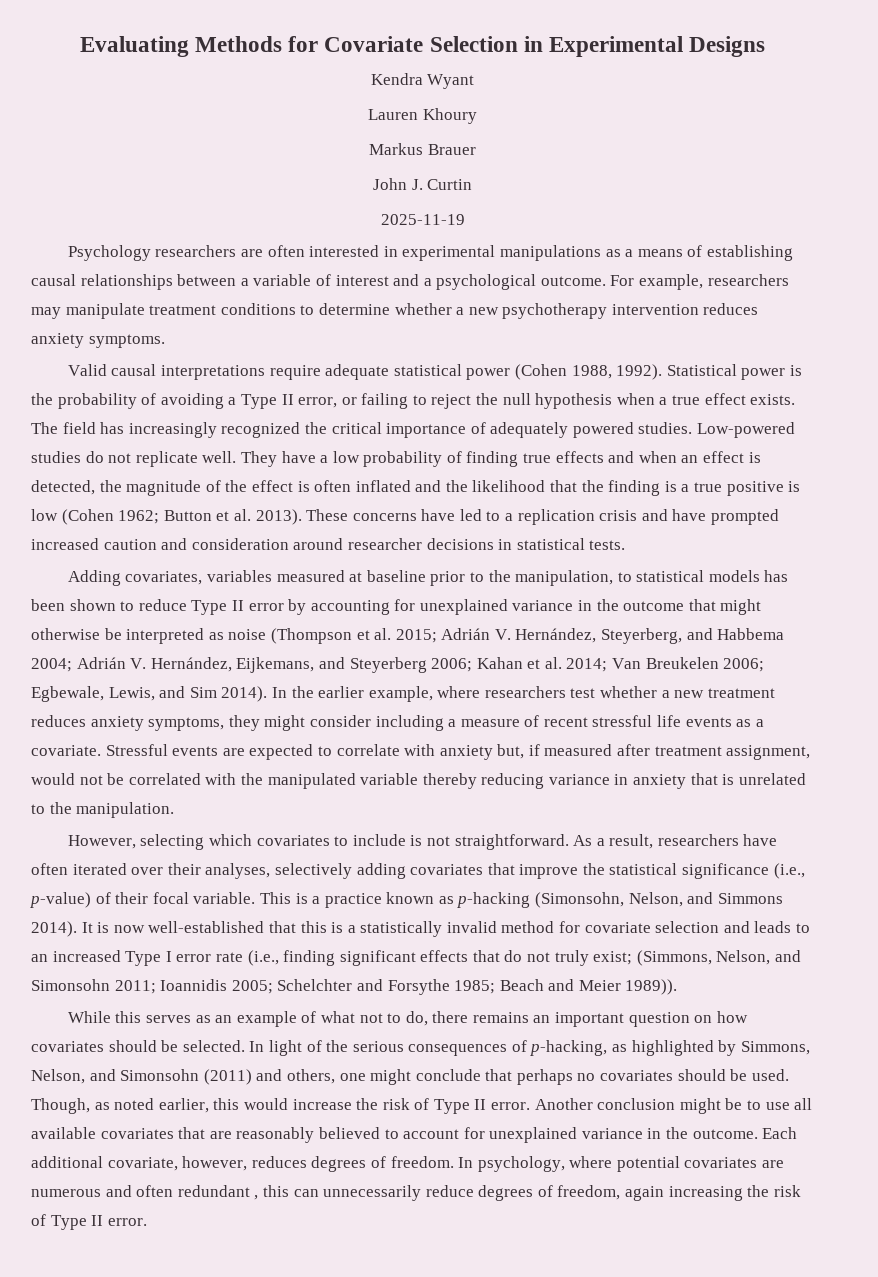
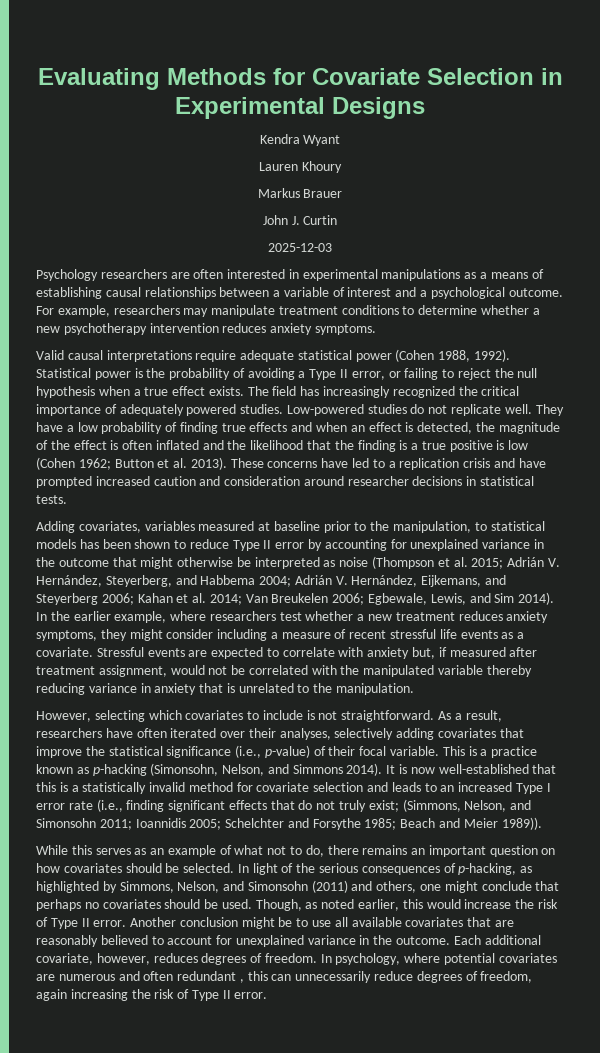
- 2025-11-19
+ 2025-12-03

